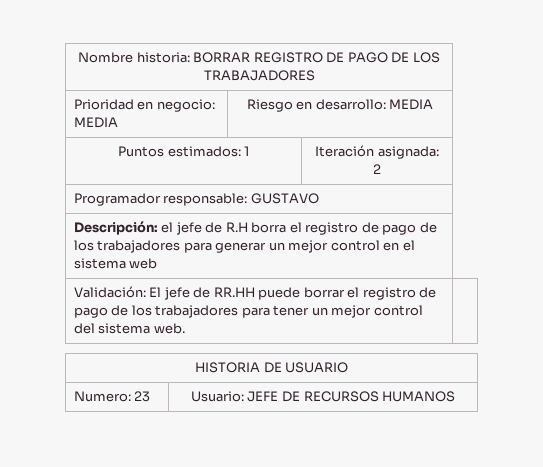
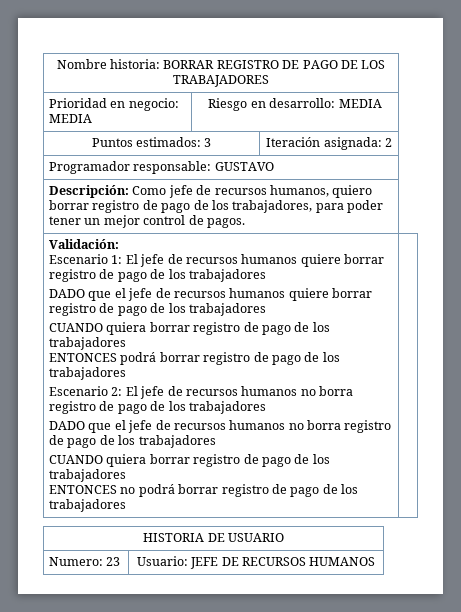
- Puntos estimados: 1 | Iteración asignada: 2
+ Puntos estimados: 3 | Iteración asignada: 2
- Descripción: el jefe de R.H borra el registro de pago de los trabajadores para generar un mejor control en el sistema web
- Validación: El jefe de RR.HH puede borrar el registro de pago de los trabajadores para tener un mejor control del sistema web. |
+ Descripción: Como jefe de recursos humanos, quiero borrar registro de pago de los trabajadores, para poder tener un mejor control de pagos.
+ Validación:
+ Escenario 1: El jefe de recursos humanos quiere borrar registro de pago de los trabajadores
+ DADO que el jefe de recursos humanos quiere borrar registro de pago de los trabajadores
+ CUANDO quiera borrar registro de pago de los trabajadores
+ ENTONCES podrá borrar registro de pago de los trabajadores
+ Escenario 2: El jefe de recursos humanos no borra registro de pago de los trabajadores
+ DADO que el jefe de recursos humanos no borra registro de pago de los trabajadores
+ CUANDO quiera borrar registro de pago de los trabajadores
+ ENTONCES no podrá borrar registro de pago de los trabajadores

